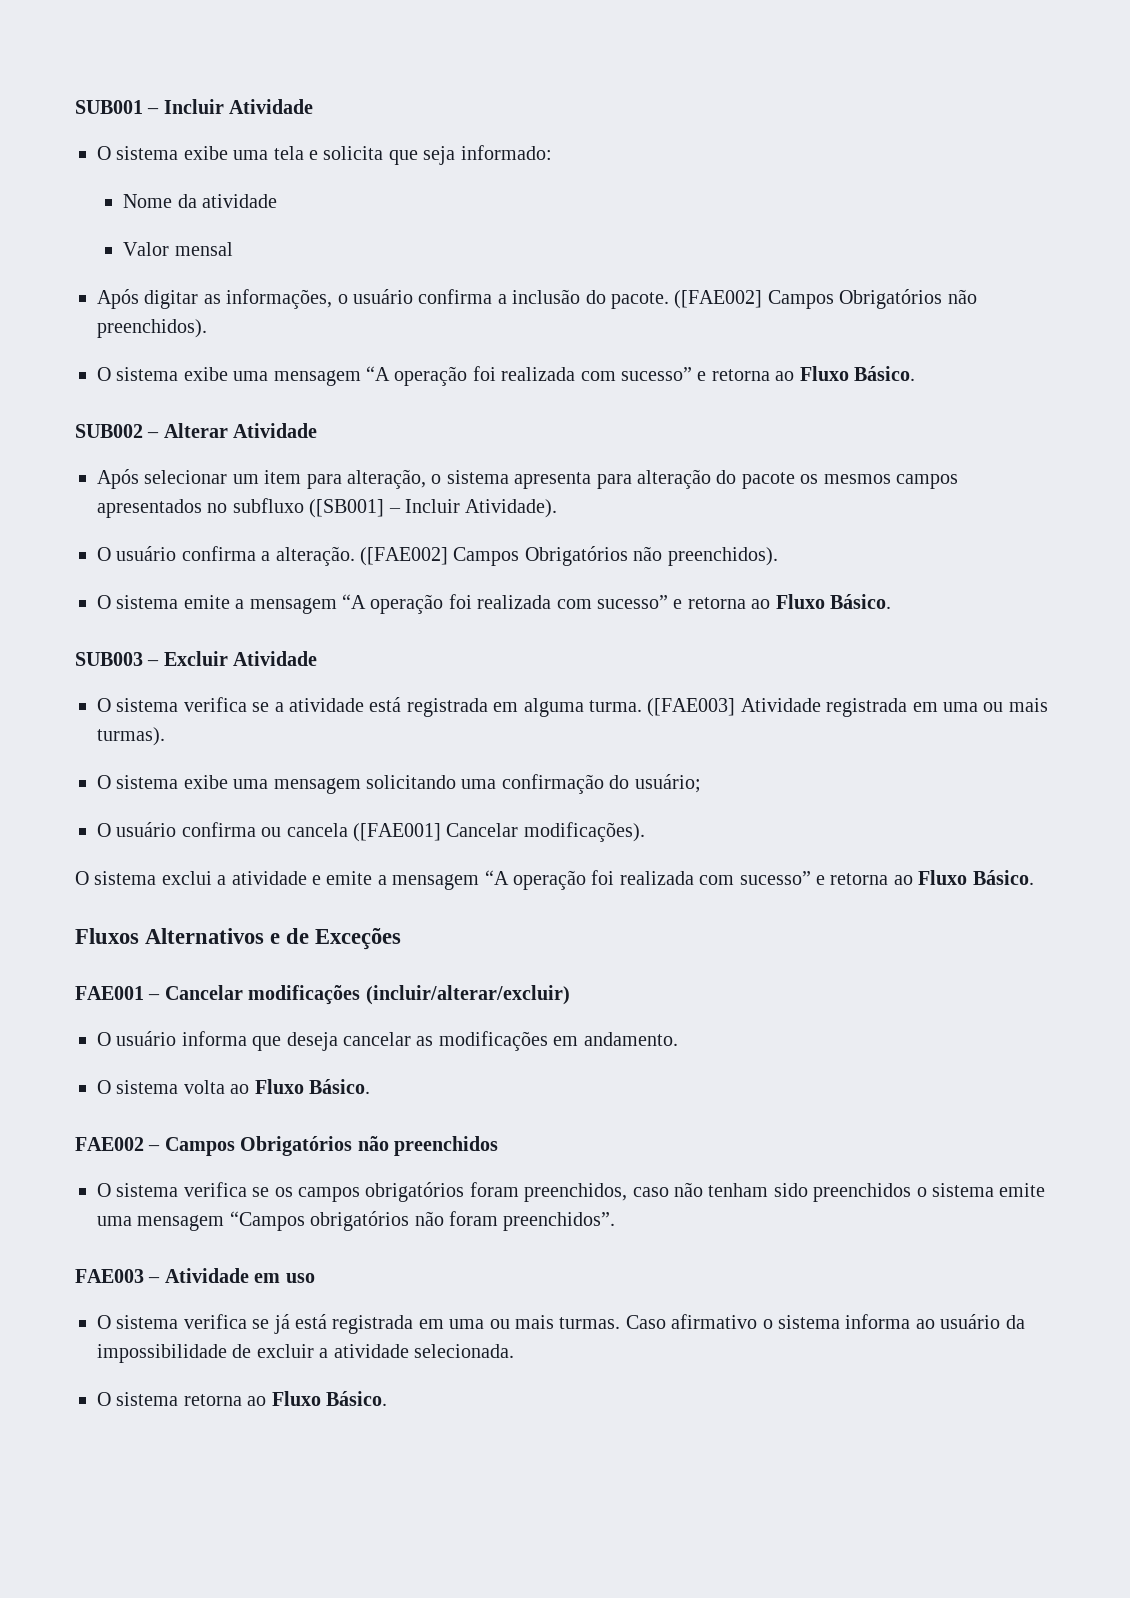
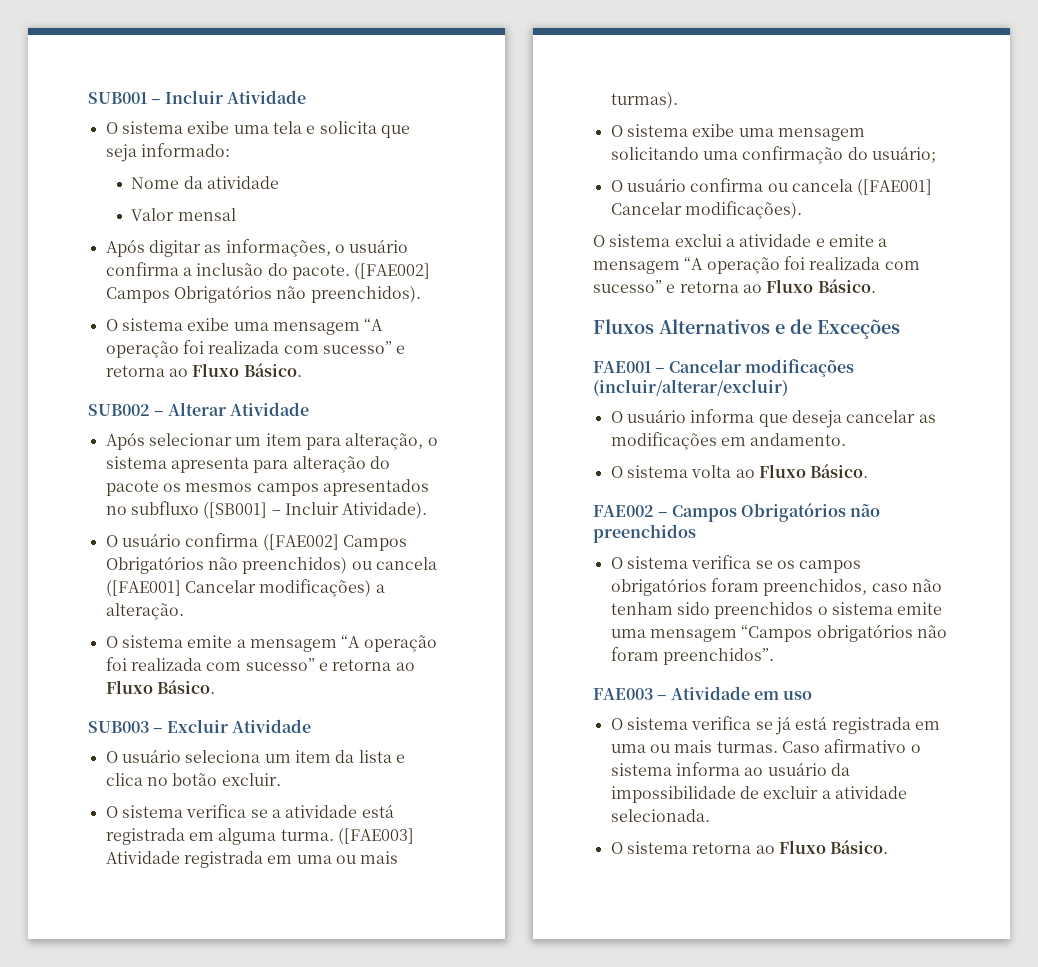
- O usuário confirma a alteração. ([FAE002] Campos Obrigatórios não preenchidos).
+ O usuário confirma ([FAE002] Campos Obrigatórios não preenchidos) ou cancela ([FAE001] Cancelar modificações) a alteração.
+ O usuário seleciona um item da lista e clica no botão excluir.

